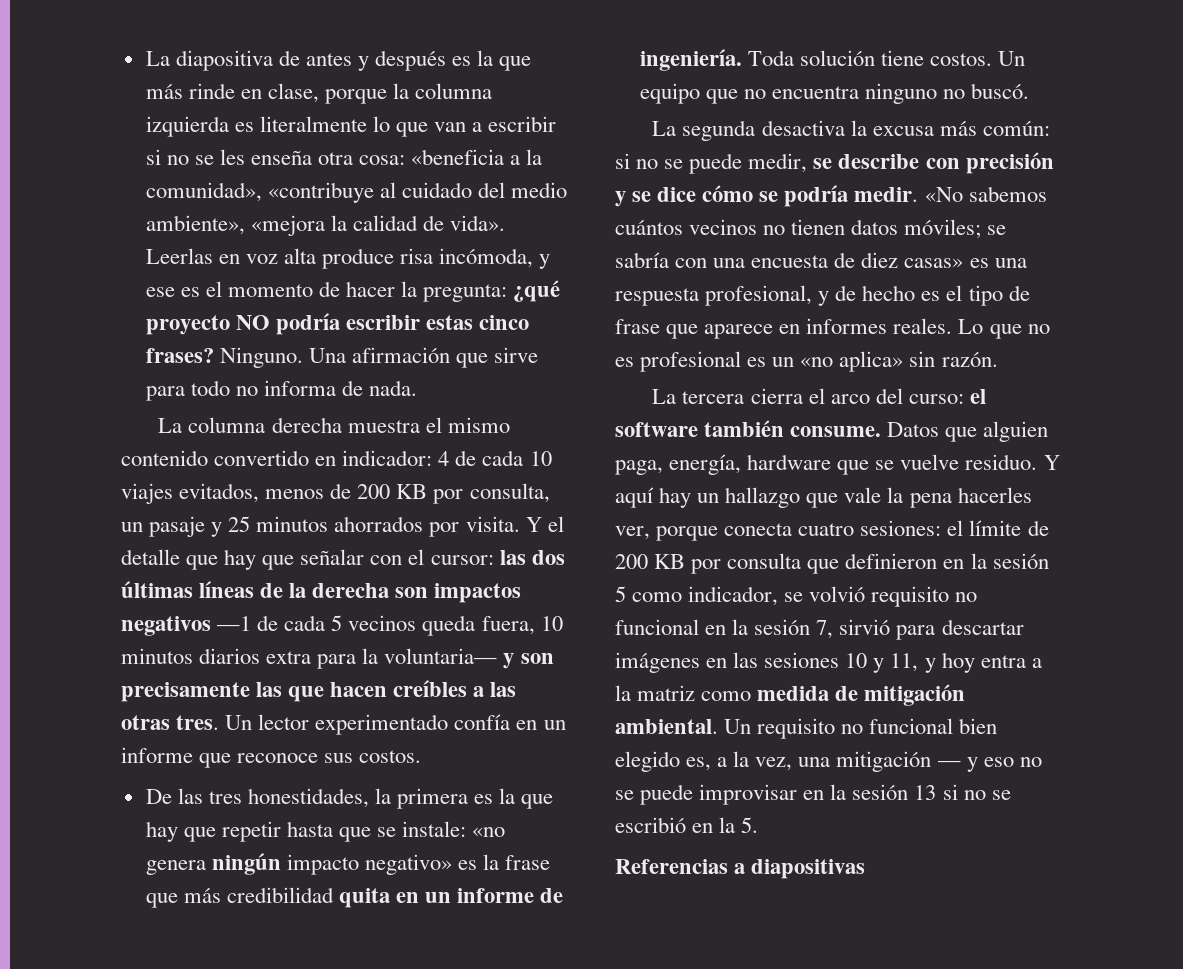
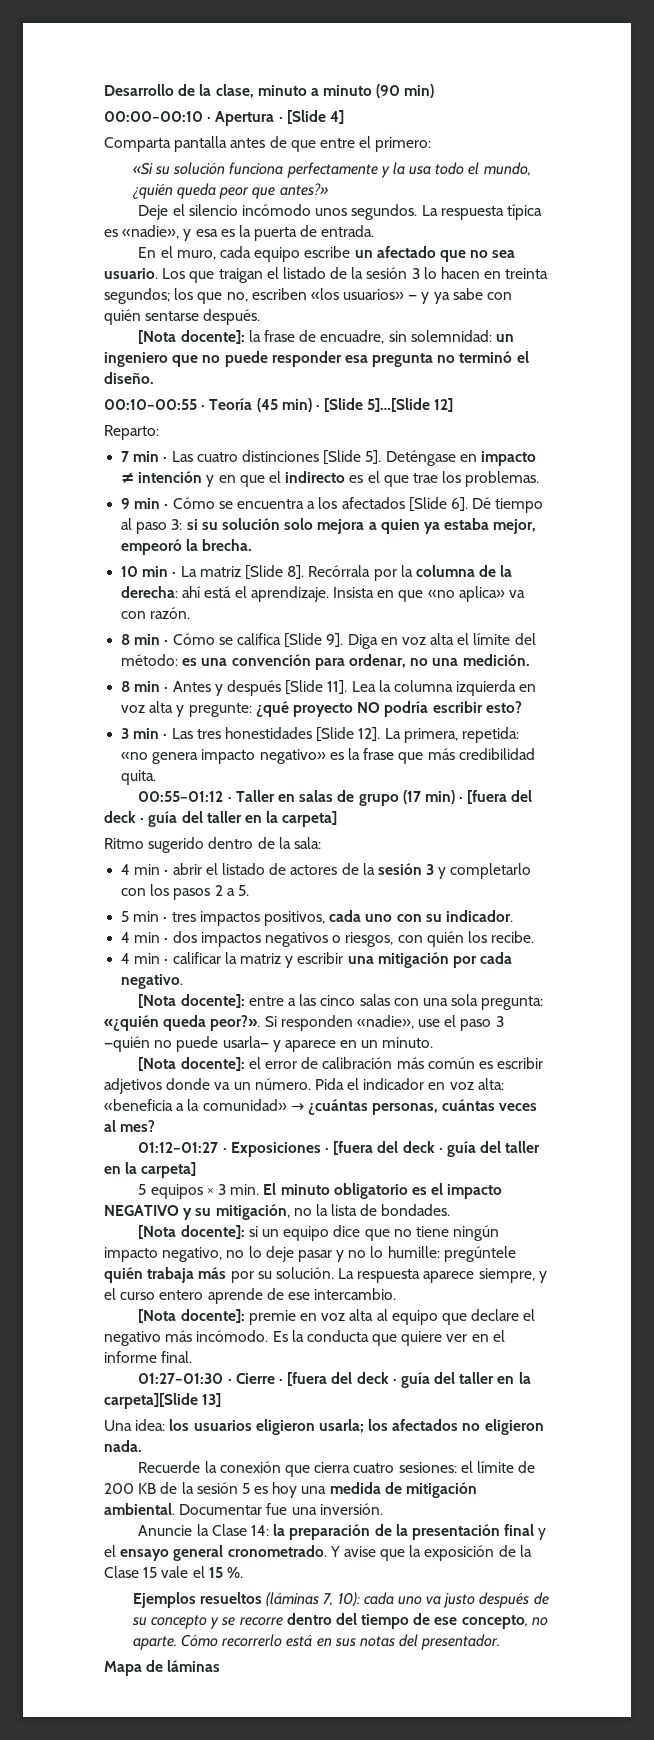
- La diapositiva de antes y después es la que más rinde en clase, porque la columna izquierda es literalmente lo que van a escribir si no se les enseña otra cosa: «beneficia a la comunidad», «contribuye al cuidado del medio ambiente», «mejora la calidad de vida». Leerlas en voz alta produce risa incómoda, y ese es el momento de hacer la pregunta: ¿qué proyecto NO podría escribir estas cinco frases? Ninguno. Una afirmación que sirve para todo no informa de nada.
- La columna derecha muestra el mismo contenido convertido en indicador: 4 de cada 10 viajes evitados, menos de 200 KB por consulta, un pasaje y 25 minutos ahorrados por visita. Y el detalle que hay que señalar con el cursor: las dos últimas líneas de la derecha son impactos negativos —1 de cada 5 vecinos queda fuera, 10 minutos diarios extra para la voluntaria— y son precisamente las que hacen creíbles a las otras tres. Un lector experimentado confía en un informe que reconoce sus costos.
- De las tres honestidades, la primera es la que hay que repetir hasta que se instale: «no genera ningún impacto negativo» es la frase que más credibilidad quita en un informe de ingeniería. Toda solución tiene costos. Un equipo que no encuentra ninguno no buscó.
- La segunda desactiva la excusa más común: si no se puede medir, se describe con precisión y se dice cómo se podría medir. «No sabemos cuántos vecinos no tienen datos móviles; se sabría con una encuesta de diez casas» es una respuesta profesional, y de hecho es el tipo de frase que aparece en informes reales. Lo que no es profesional es un «no aplica» sin razón.
- La tercera cierra el arco del curso: el software también consume. Datos que alguien paga, energía, hardware que se vuelve residuo. Y aquí hay un hallazgo que vale la pena hacerles ver, porque conecta cuatro sesiones: el límite de 200 KB por consulta que definieron en la sesión 5 como indicador, se volvió requisito no funcional en la sesión 7, sirvió para descartar imágenes en las sesiones 10 y 11, y hoy entra a la matriz como medida de mitigación ambiental. Un requisito no funcional bien elegido es, a la vez, una mitigación — y eso no se puede improvisar en la sesión 13 si no se escribió en la 5.
- Referencias a diapositivas
+ Desarrollo de la clase, minuto a minuto (90 min)
+ 00:00–00:10 · Apertura · [Slide 4]
+ Comparta pantalla antes de que entre el primero:
+ «Si su solución funciona perfectamente y la usa todo el mundo, ¿quién queda peor que antes?»
+ Deje el silencio incómodo unos segundos. La respuesta típica es «nadie», y esa es la puerta de entrada.
+ En el muro, cada equipo escribe un afectado que no sea usuario. Los que traigan el listado de la sesión 3 lo hacen en treinta segundos; los que no, escriben «los usuarios» — y ya sabe con quién sentarse después.
+ [Nota docente]: la frase de encuadre, sin solemnidad: un ingeniero que no puede responder esa pregunta no terminó el diseño.
+ 00:10–00:55 · Teoría (45 min) · [Slide 5]…[Slide 12]
+ Reparto:
+ 7 min · Las cuatro distinciones [Slide 5]. Deténgase en impacto ≠ intención y en que el indirecto es el que trae los problemas.
+ 9 min · Cómo se encuentra a los afectados [Slide 6]. Dé tiempo al paso 3: si su solución solo mejora a quien ya estaba mejor, empeoró la brecha.
+ 10 min · La matriz [Slide 8]. Recórrala por la columna de la derecha: ahí está el aprendizaje. Insista en que «no aplica» va con razón.
+ 8 min · Cómo se califica [Slide 9]. Diga en voz alta el límite del método: es una convención para ordenar, no una medición.
+ 8 min · Antes y después [Slide 11]. Lea la columna izquierda en voz alta y pregunte: ¿qué proyecto NO podría escribir esto?
+ 3 min · Las tres honestidades [Slide 12]. La primera, repetida: «no genera impacto negativo» es la frase que más credibilidad quita.
+ 00:55–01:12 · Taller en salas de grupo (17 min) · [fuera del deck · guía del taller en la carpeta]
+ Ritmo sugerido dentro de la sala:
+ 4 min · abrir el listado de actores de la sesión 3 y completarlo con los pasos 2 a 5.
+ 5 min · tres impactos positivos, cada uno con su indicador.
+ 4 min · dos impactos negativos o riesgos, con quién los recibe.
+ 4 min · calificar la matriz y escribir una mitigación por cada negativo.
+ [Nota docente]: entre a las cinco salas con una sola pregunta: «¿quién queda peor?». Si responden «nadie», use el paso 3 —quién no puede usarla— y aparece en un minuto.
+ [Nota docente]: el error de calibración más común es escribir adjetivos donde va un número. Pida el indicador en voz alta: «beneficia a la comunidad» → ¿cuántas personas, cuántas veces al mes?
+ 01:12–01:27 · Exposiciones · [fuera del deck · guía del taller en la carpeta]
+ 5 equipos × 3 min. El minuto obligatorio es el impacto NEGATIVO y su mitigación, no la lista de bondades.
+ [Nota docente]: si un equipo dice que no tiene ningún impacto negativo, no lo deje pasar y no lo humille: pregúntele quién trabaja más por su solución. La respuesta aparece siempre, y el curso entero aprende de ese intercambio.
+ [Nota docente]: premie en voz alta al equipo que declare el negativo más incómodo. Es la conducta que quiere ver en el informe final.
+ 01:27–01:30 · Cierre · [fuera del deck · guía del taller en la carpeta][Slide 13]
+ Una idea: los usuarios eligieron usarla; los afectados no eligieron nada.
+ Recuerde la conexión que cierra cuatro sesiones: el límite de 200 KB de la sesión 5 es hoy una medida de mitigación ambiental. Documentar fue una inversión.
+ Anuncie la Clase 14: la preparación de la presentación final y el ensayo general cronometrado. Y avise que la exposición de la Clase 15 vale el 15 %.
+ Ejemplos resueltos (láminas 7, 10): cada uno va justo después de su concepto y se recorre dentro del tiempo de ese concepto, no aparte. Cómo recorrerlo está en sus notas del presentador.
+ Mapa de láminas

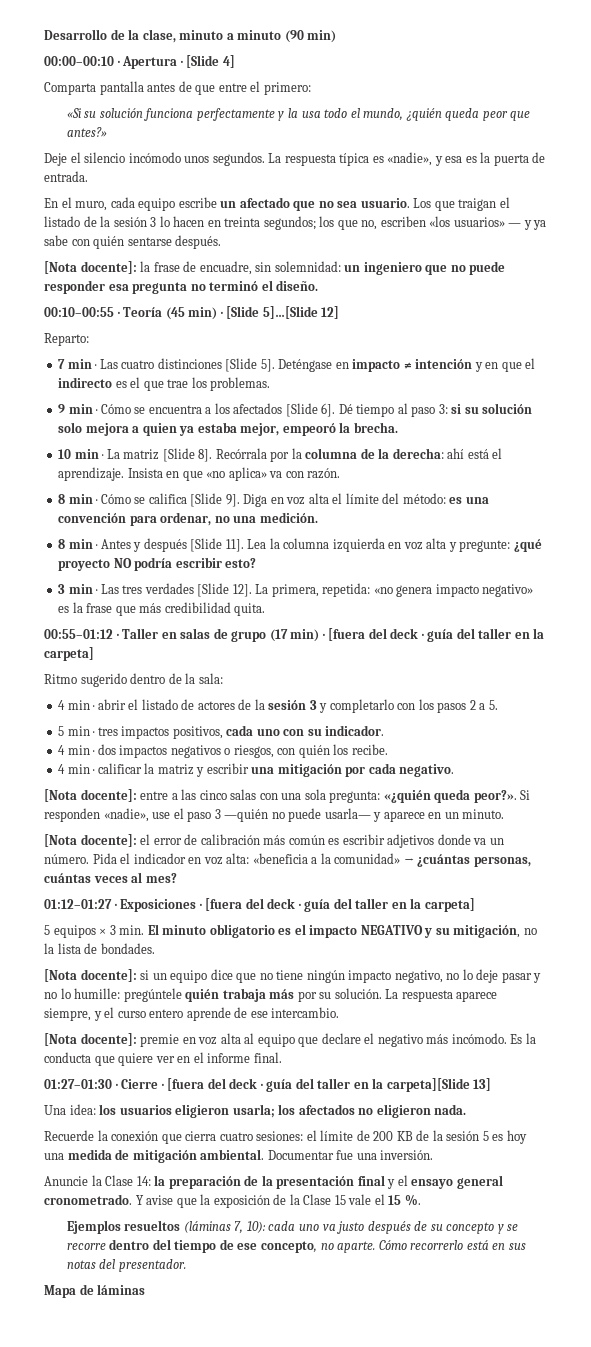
- 3 min · Las tres honestidades [Slide 12].
+ 3 min · Las tres verdades [Slide 12].

